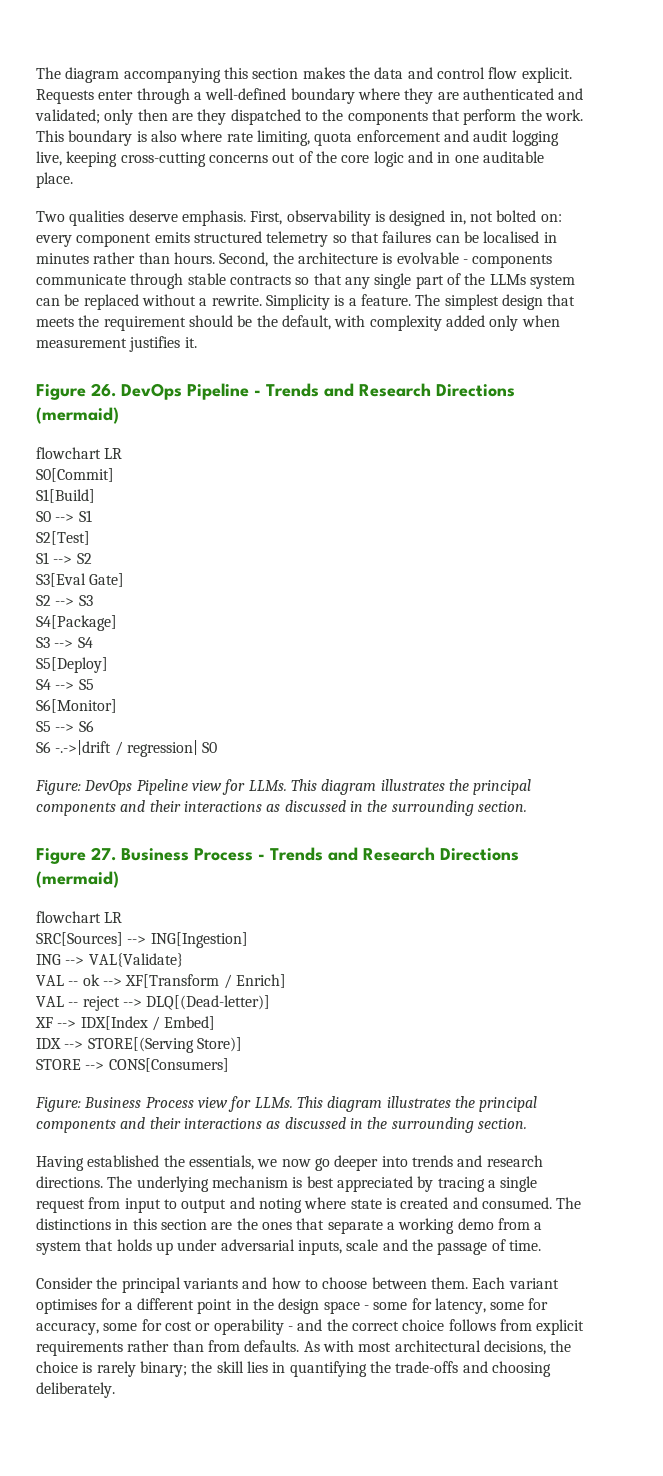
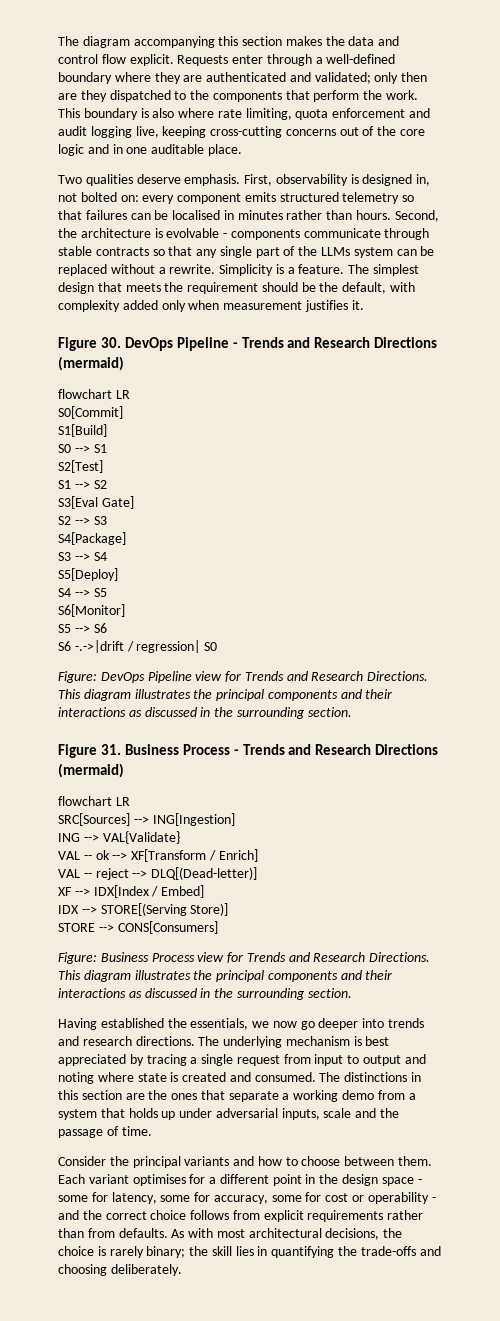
- Figure 26. DevOps Pipeline - Trends and Research Directions (mermaid)
+ Figure 30. DevOps Pipeline - Trends and Research Directions (mermaid)
- Figure: DevOps Pipeline view for LLMs.
+ Figure: DevOps Pipeline view for Trends and Research Directions.
- Figure 27. Business Process - Trends and Research Directions (mermaid)
+ Figure 31. Business Process - Trends and Research Directions (mermaid)
- Figure: Business Process view for LLMs.
+ Figure: Business Process view for Trends and Research Directions.

